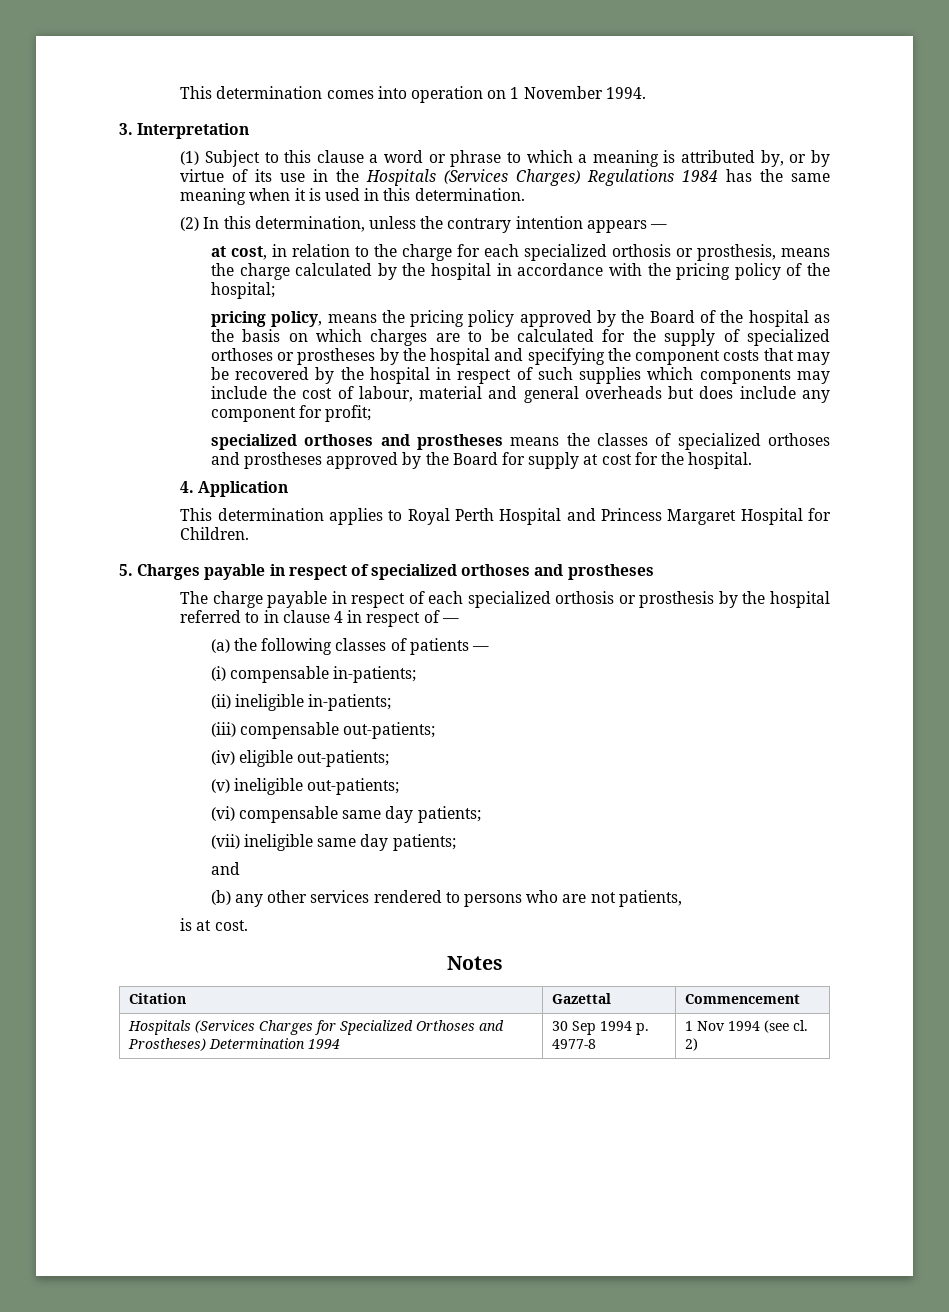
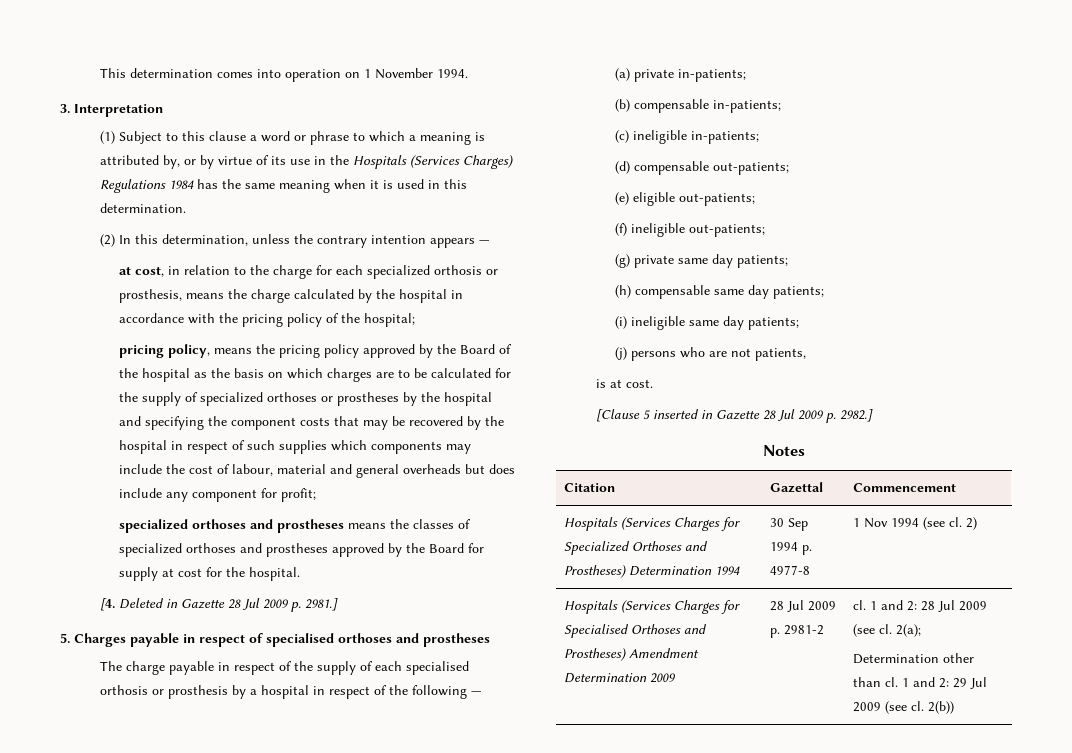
- 4. Application
- This determination applies to Royal Perth Hospital and Princess Margaret Hospital for Children.
+ [4. Deleted in Gazette 28 Jul 2009 p. 2981.]
- 5. Charges payable in respect of specialized orthoses and prostheses
+ 5. Charges payable in respect of specialised orthoses and prostheses
- The charge payable in respect of each specialized orthosis or prosthesis by the hospital referred to in clause 4 in respect of —
+ The charge payable in respect of the supply of each specialised orthosis or prosthesis by a hospital in respect of the following —
- (a) the following classes of patients —
- (i) compensable in-patients;
+ (a) private in-patients;
+ (b) compensable in-patients;
- (ii) ineligible in-patients;
+ (c) ineligible in-patients;
- (iii) compensable out-patients;
+ (d) compensable out-patients;
- (iv) eligible out-patients;
+ (e) eligible out-patients;
- (v) ineligible out-patients;
+ (f) ineligible out-patients;
- (vi) compensable same day patients;
+ (g) private same day patients;
+ (h) compensable same day patients;
- (vii) ineligible same day patients;
- and
- (b) any other services rendered to persons who are not patients,
+ (i) ineligible same day patients;
+ (j) persons who are not patients,
+ [Clause 5 inserted in Gazette 28 Jul 2009 p. 2982.]
+ Hospitals (Services Charges for Specialised Orthoses and Prostheses) Amendment Determination 2009 | 28 Jul 2009 p. 2981-2 | cl. 1 and 2: 28 Jul 2009 (see cl. 2(a);
+ Determination other than cl. 1 and 2: 29 Jul 2009 (see cl. 2(b))

